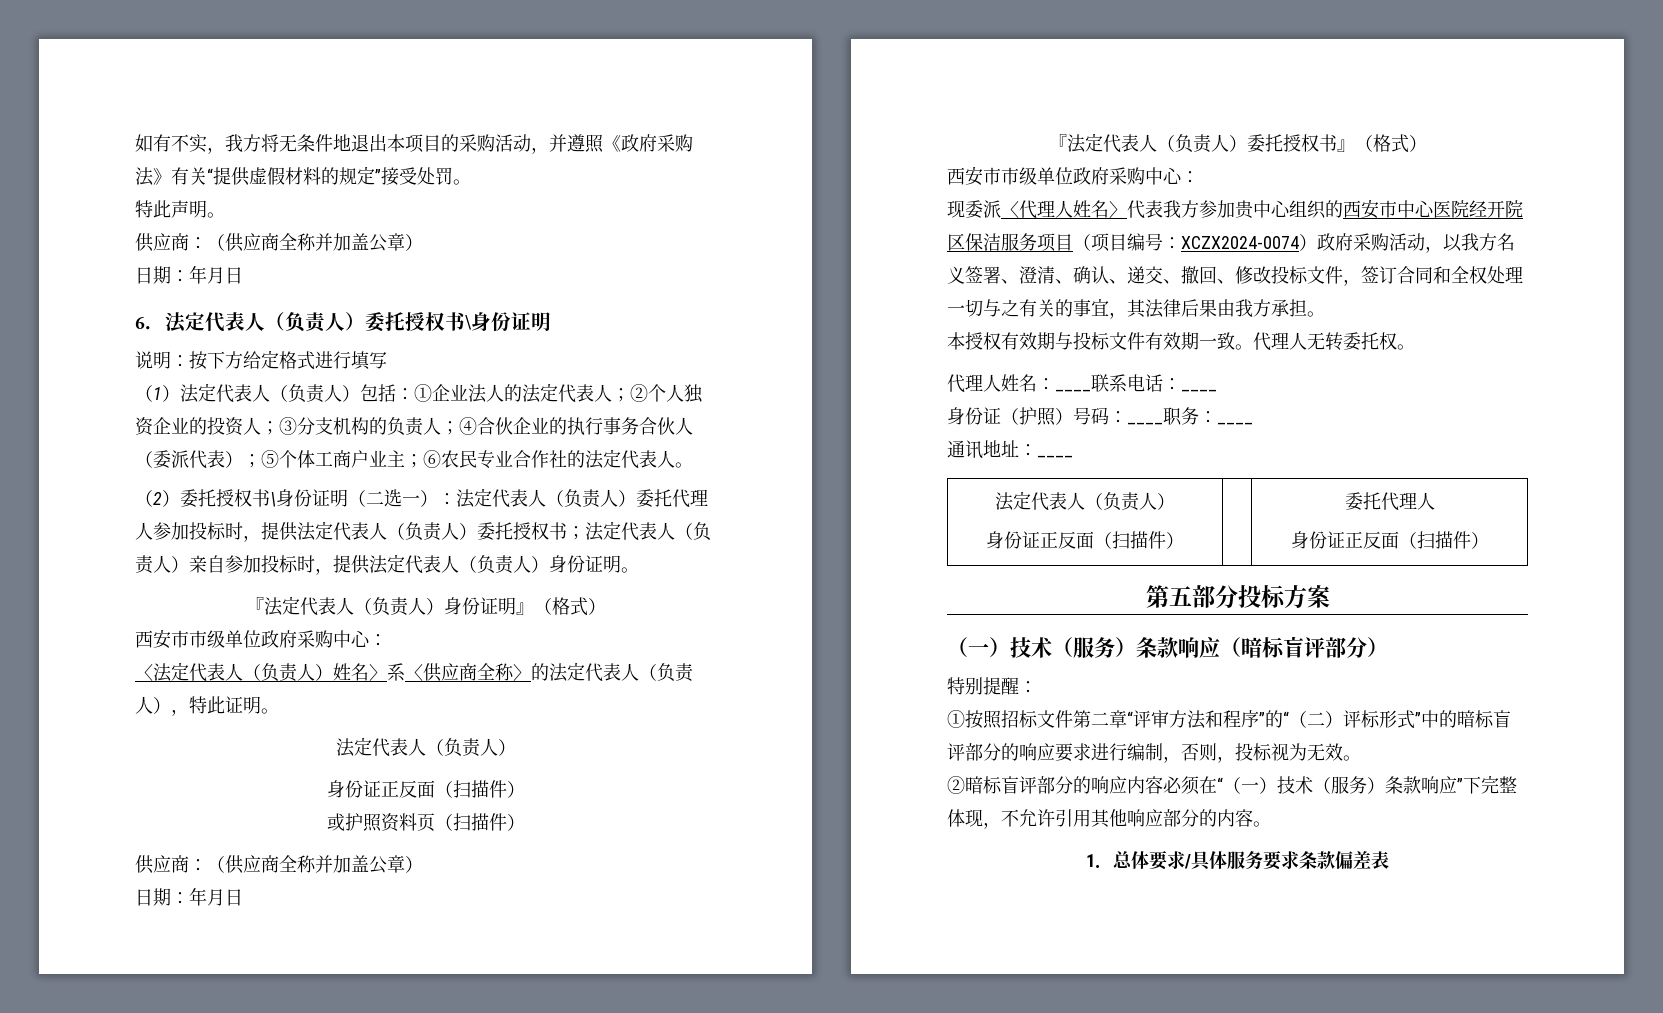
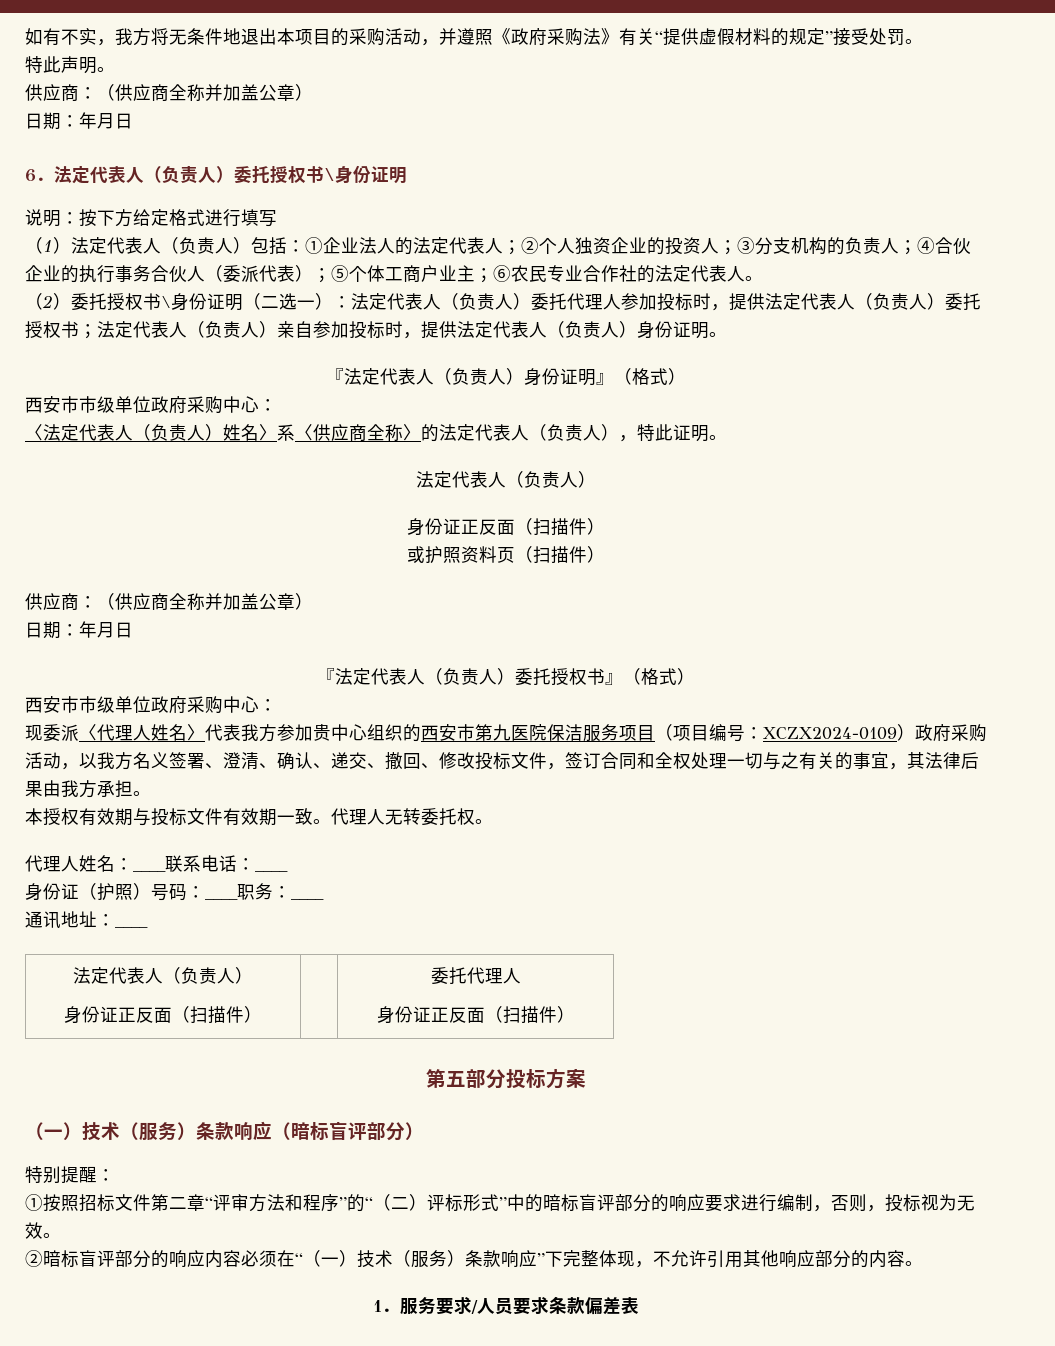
- 现委派〈代理人姓名〉代表我方参加贵中心组织的西安市中心医院经开院区保洁服务项目（项目编号：XCZX2024-0074）政府采购活动，以我方名义签署、澄清、确认、递交、撤回、修改投标文件，签订合同和全权处理一切与之有关的事宜，其法律后果由我方承担。
+ 现委派〈代理人姓名〉代表我方参加贵中心组织的西安市第九医院保洁服务项目（项目编号：XCZX2024-0109）政府采购活动，以我方名义签署、澄清、确认、递交、撤回、修改投标文件，签订合同和全权处理一切与之有关的事宜，其法律后果由我方承担。
- 1．总体要求/具体服务要求条款偏差表
+ 1．服务要求/人员要求条款偏差表

